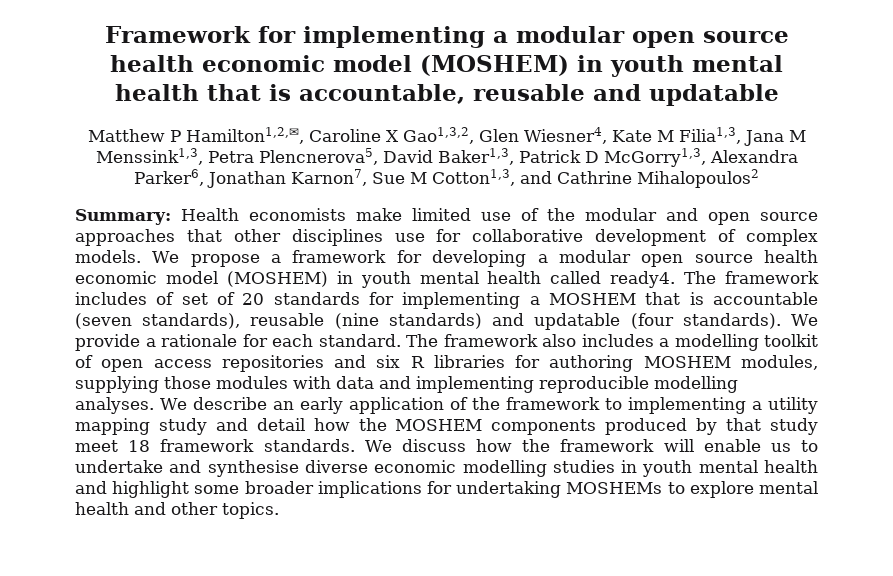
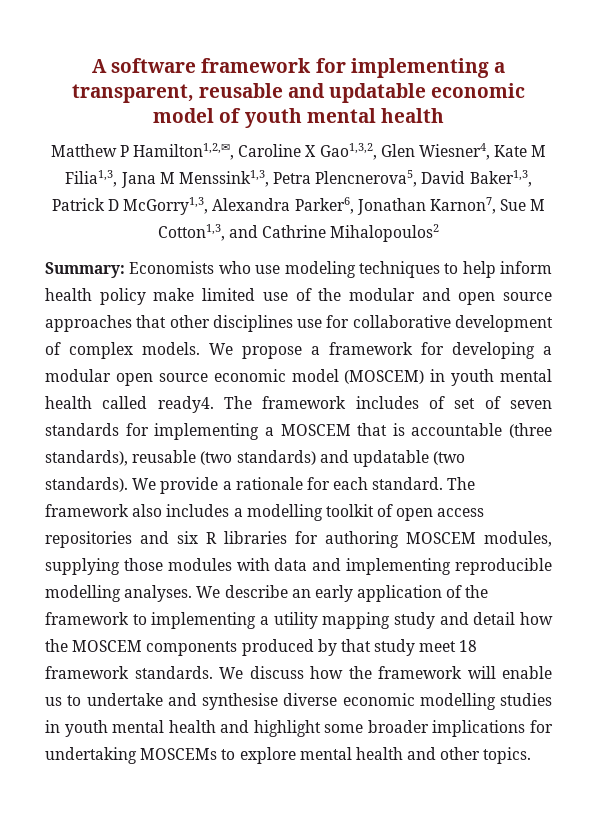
- Framework for implementing a modular open source health economic model (MOSHEM) in youth mental health that is accountable, reusable and updatable
+ A software framework for implementing a transparent, reusable and updatable economic model of youth mental health
- Summary: Health economists make limited use of the modular and open source approaches that other disciplines use for collaborative development of complex models.
+ Summary: Economists who use modeling techniques to help inform health policy make limited use of the modular and open source approaches that other disciplines use for collaborative development of complex models.
- We propose a framework for developing a modular open source health economic model (MOSHEM) in youth mental health called ready4.
+ We propose a framework for developing a modular open source economic model (MOSCEM) in youth mental health called ready4.
- The framework includes of set of 20 standards for implementing a MOSHEM that is accountable (seven standards), reusable (nine standards) and updatable (four standards).
+ The framework includes of set of seven standards for implementing a MOSCEM that is accountable (three standards), reusable (two standards) and updatable (two standards).
- The framework also includes a modelling toolkit of open access repositories and six R libraries for authoring MOSHEM modules, supplying those modules with data and implementing reproducible modelling analyses.
+ The framework also includes a modelling toolkit of open access repositories and six R libraries for authoring MOSCEM modules, supplying those modules with data and implementing reproducible modelling analyses.
- We describe an early application of the framework to implementing a utility mapping study and detail how the MOSHEM components produced by that study meet 18 framework standards.
+ We describe an early application of the framework to implementing a utility mapping study and detail how the MOSCEM components produced by that study meet 18 framework standards.
- We discuss how the framework will enable us to undertake and synthesise diverse economic modelling studies in youth mental health and highlight some broader implications for undertaking MOSHEMs to explore mental health and other topics.
+ We discuss how the framework will enable us to undertake and synthesise diverse economic modelling studies in youth mental health and highlight some broader implications for undertaking MOSCEMs to explore mental health and other topics.

